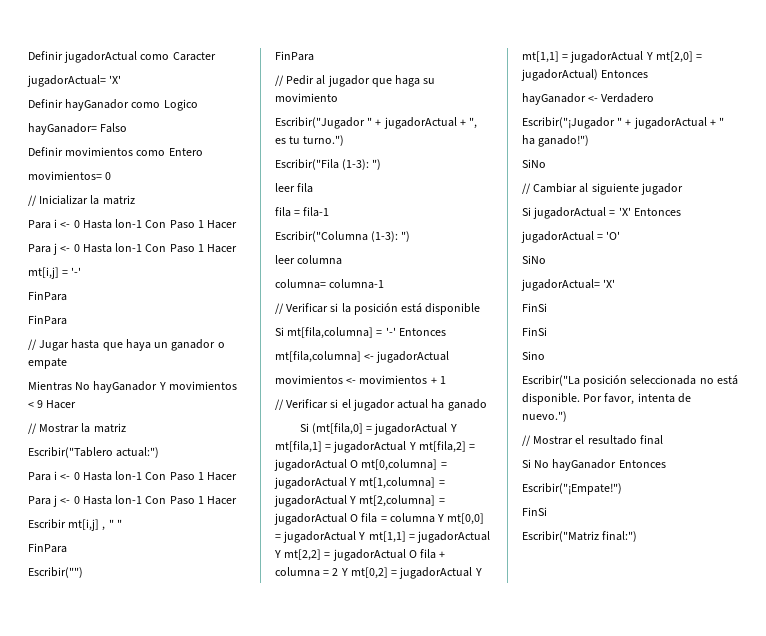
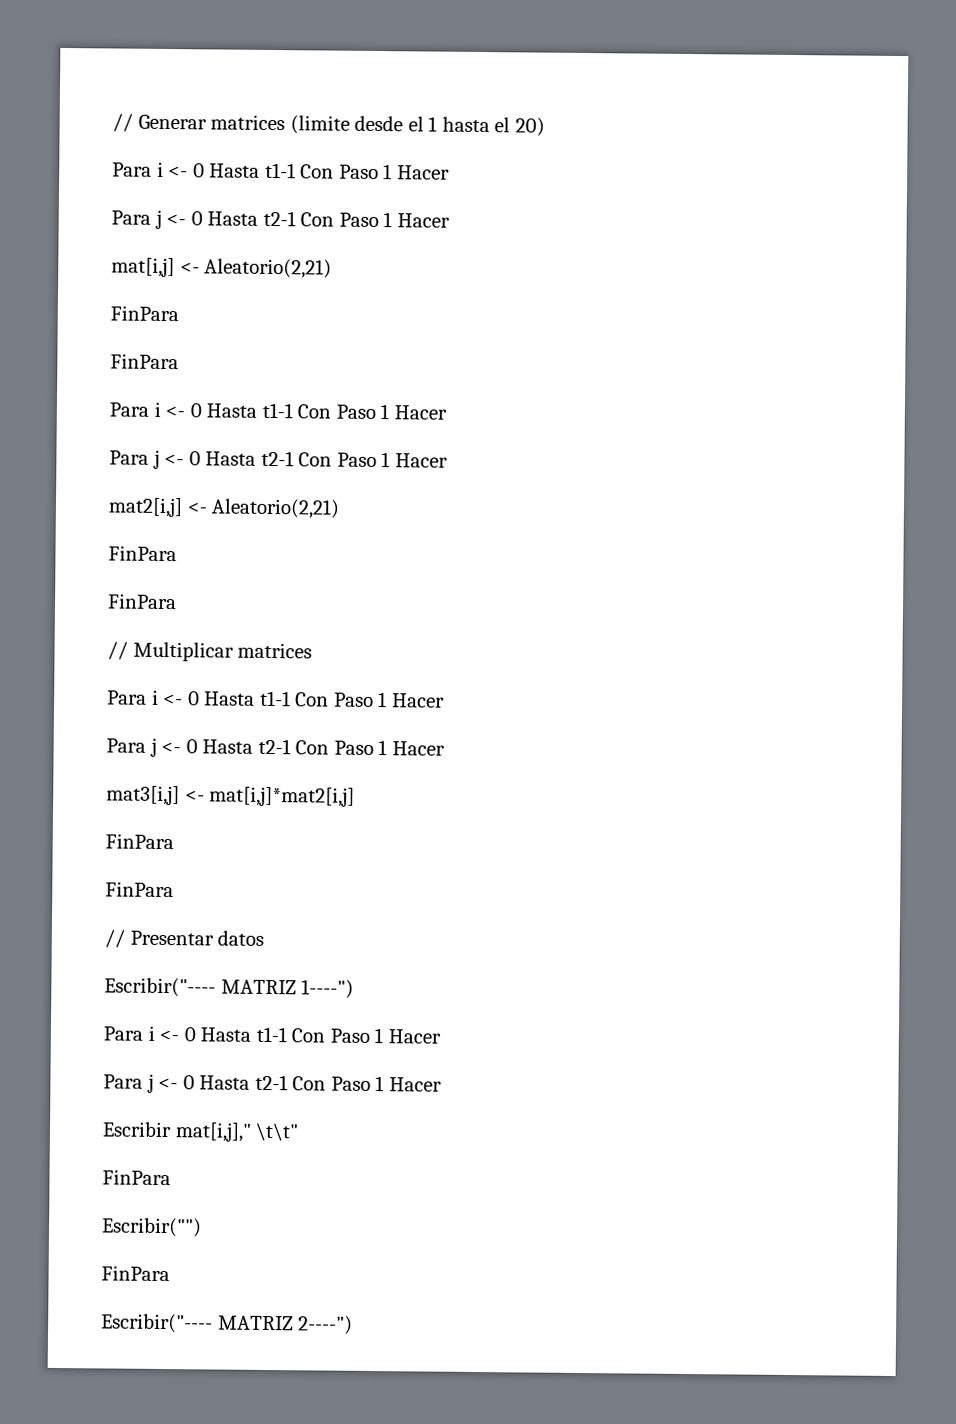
- Definir jugadorActual como Caracter
- jugadorActual= 'X'
- Definir hayGanador como Logico
- hayGanador= Falso
- Definir movimientos como Entero
- movimientos= 0
- // Inicializar la matriz
- Para i <- 0 Hasta lon-1 Con Paso 1 Hacer
- Para j <- 0 Hasta lon-1 Con Paso 1 Hacer
- mt[i,j] = '-'
+ // Generar matrices (limite desde el 1 hasta el 20)
+ Para i <- 0 Hasta t1-1 Con Paso 1 Hacer
+ Para j <- 0 Hasta t2-1 Con Paso 1 Hacer
+ mat[i,j] <- Aleatorio(2,21)
  FinPara
  FinPara
- // Jugar hasta que haya un ganador o empate
- Mientras No hayGanador Y movimientos < 9 Hacer
- // Mostrar la matriz
- Escribir("Tablero actual:")
- Para i <- 0 Hasta lon-1 Con Paso 1 Hacer
- Para j <- 0 Hasta lon-1 Con Paso 1 Hacer
+ Para i <- 0 Hasta t1-1 Con Paso 1 Hacer
+ Para j <- 0 Hasta t2-1 Con Paso 1 Hacer
+ mat2[i,j] <- Aleatorio(2,21)
+ FinPara
+ FinPara
+ // Multiplicar matrices
+ Para i <- 0 Hasta t1-1 Con Paso 1 Hacer
+ Para j <- 0 Hasta t2-1 Con Paso 1 Hacer
+ mat3[i,j] <- mat[i,j]*mat2[i,j]
+ FinPara
+ FinPara
+ // Presentar datos
+ Escribir("---- MATRIZ 1----")
+ Para i <- 0 Hasta t1-1 Con Paso 1 Hacer
+ Para j <- 0 Hasta t2-1 Con Paso 1 Hacer
- Escribir mt[i,j] , " "
+ Escribir mat[i,j]," \t\t"
- // Pedir al jugador que haga su movimiento
- Escribir("Jugador " + jugadorActual + ", es tu turno.")
- Escribir("Fila (1-3): ")
- leer fila
- fila = fila-1
- Escribir("Columna (1-3): ")
- leer columna
- columna= columna-1
- // Verificar si la posición está disponible
- Si mt[fila,columna] = '-' Entonces
- mt[fila,columna] <- jugadorActual
- movimientos <- movimientos + 1
- // Verificar si el jugador actual ha ganado
- Si (mt[fila,0] = jugadorActual Y mt[fila,1] = jugadorActual Y mt[fila,2] = jugadorActual O mt[0,columna] = jugadorActual Y mt[1,columna] = jugadorActual Y mt[2,columna] = jugadorActual O fila = columna Y mt[0,0] = jugadorActual Y mt[1,1] = jugadorActual Y mt[2,2] = jugadorActual O fila + columna = 2 Y mt[0,2] = jugadorActual Y mt[1,1] = jugadorActual Y mt[2,0] = jugadorActual) Entonces
- hayGanador <- Verdadero
- Escribir("¡Jugador " + jugadorActual + " ha ganado!")
- SiNo
- // Cambiar al siguiente jugador
- Si jugadorActual = 'X' Entonces
- jugadorActual = 'O'
- SiNo
- jugadorActual= 'X'
- FinSi
- FinSi
- Sino
- Escribir("La posición seleccionada no está disponible. Por favor, intenta de nuevo.")
- // Mostrar el resultado final
- Si No hayGanador Entonces
- Escribir("¡Empate!")
- FinSi
- Escribir("Matriz final:")
+ Escribir("---- MATRIZ 2----")

